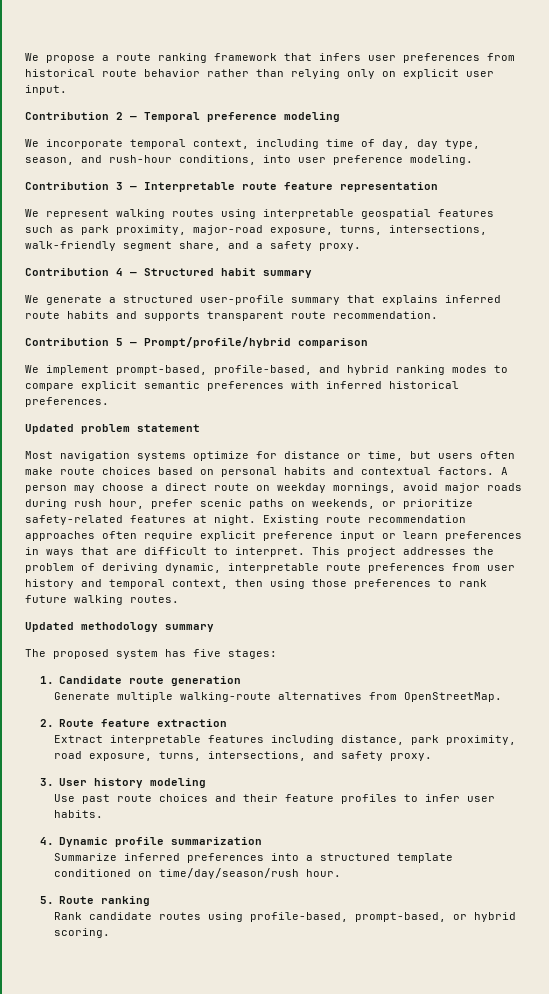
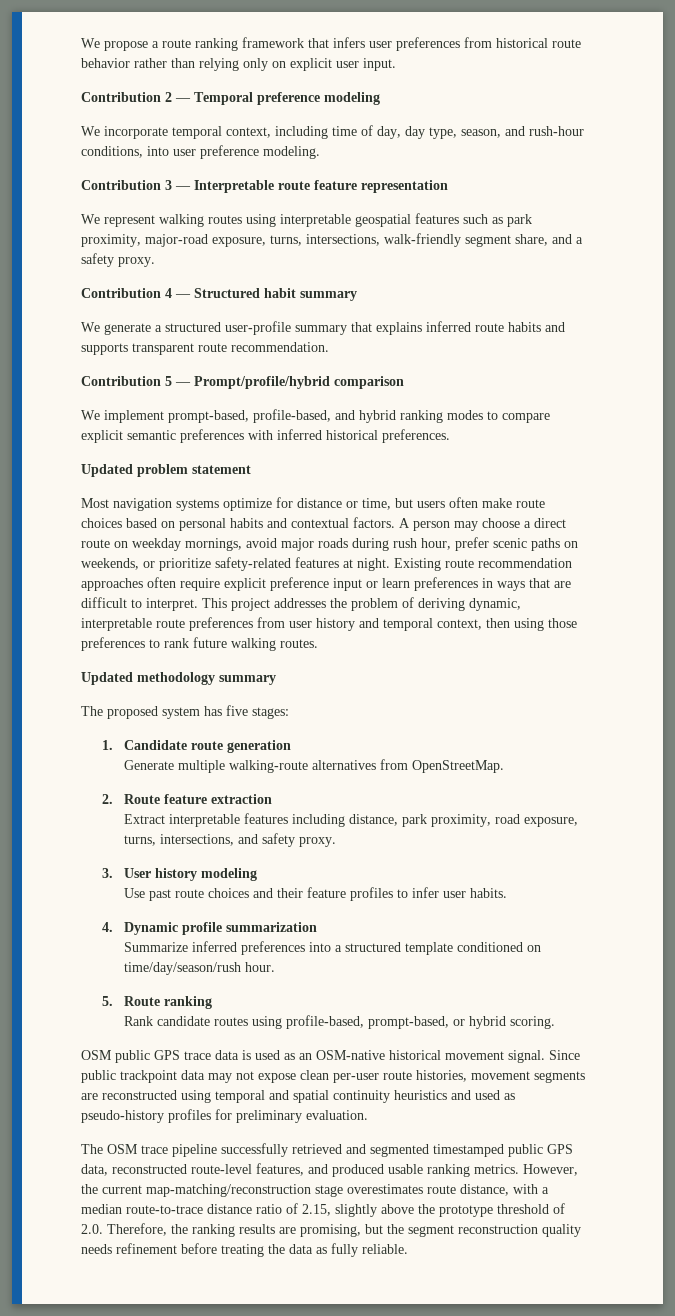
+ OSM public GPS trace data is used as an OSM-native historical movement signal. Since public trackpoint data may not expose clean per-user route histories, movement segments are reconstructed using temporal and spatial continuity heuristics and used as pseudo-history profiles for preliminary evaluation.
+ The OSM trace pipeline successfully retrieved and segmented timestamped public GPS data, reconstructed route-level features, and produced usable ranking metrics. However, the current map-matching/reconstruction stage overestimates route distance, with a median route-to-trace distance ratio of 2.15, slightly above the prototype threshold of 2.0. Therefore, the ranking results are promising, but the segment reconstruction quality needs refinement before treating the data as fully reliable.

